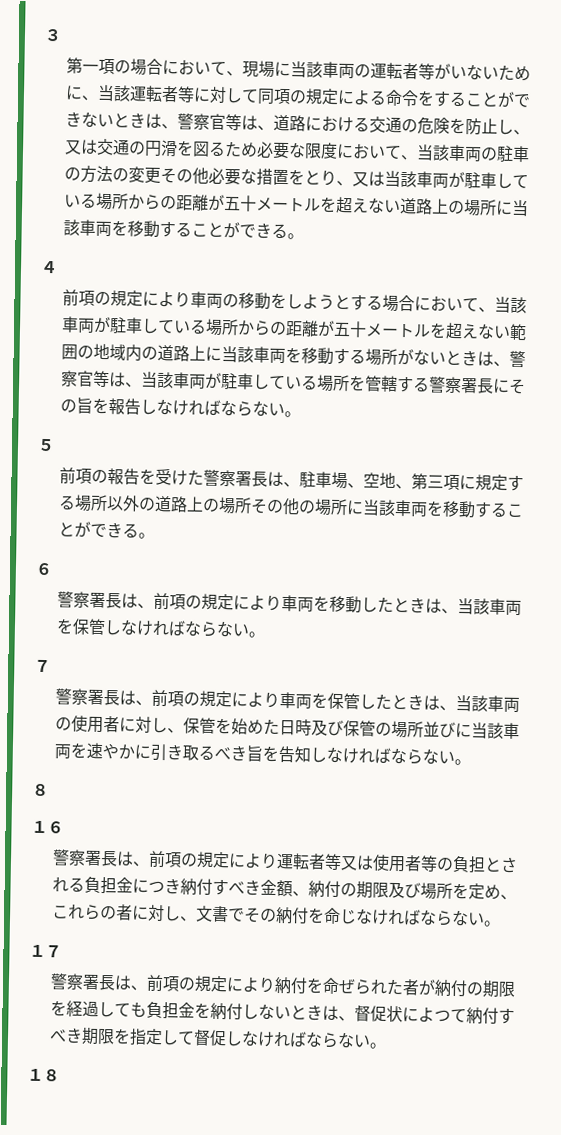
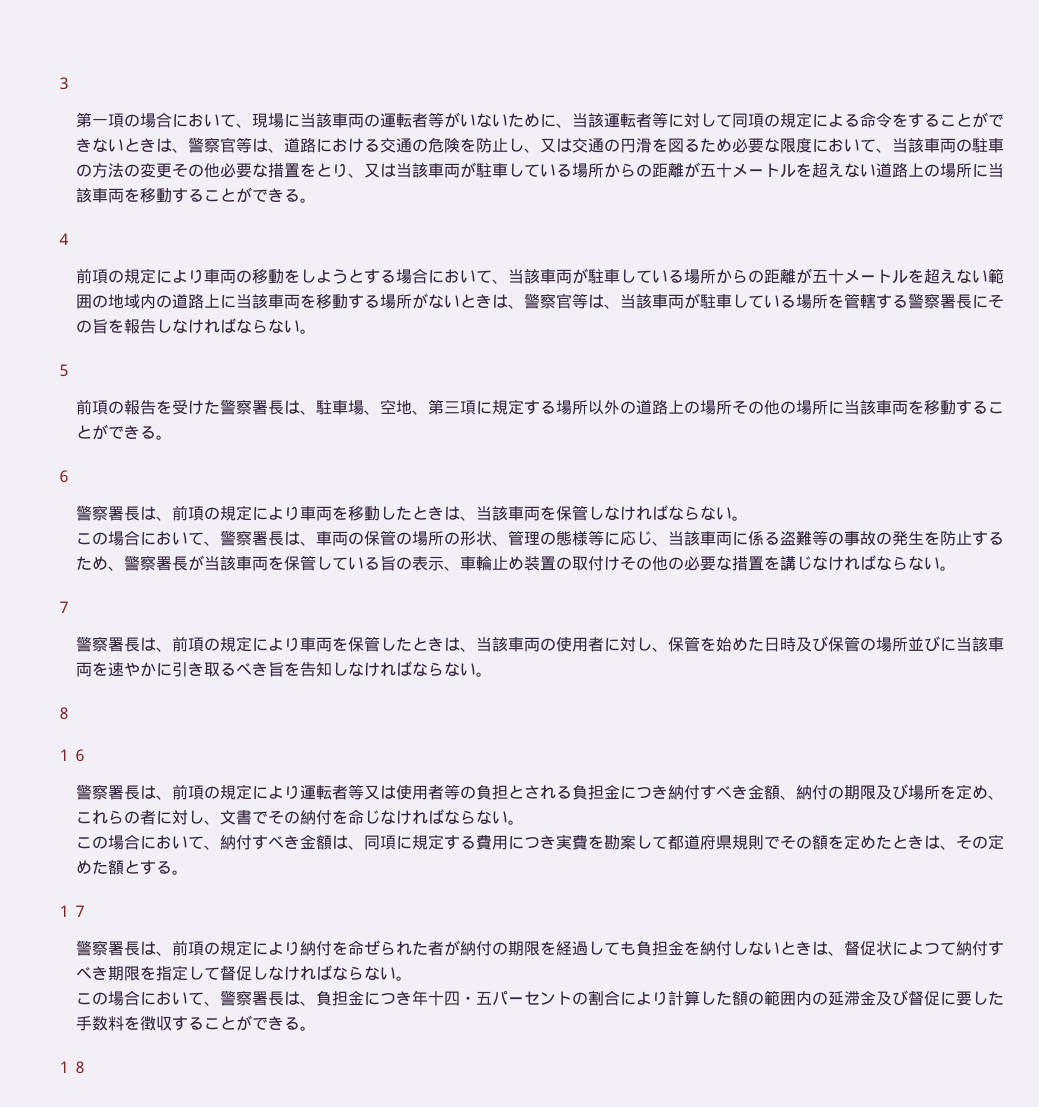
+ この場合において、警察署長は、車両の保管の場所の形状、管理の態様等に応じ、当該車両に係る盗難等の事故の発生を防止するため、警察署長が当該車両を保管している旨の表示、車輪止め装置の取付けその他の必要な措置を講じなければならない。
+ この場合において、納付すべき金額は、同項に規定する費用につき実費を勘案して都道府県規則でその額を定めたときは、その定めた額とする。
+ この場合において、警察署長は、負担金につき年十四・五パーセントの割合により計算した額の範囲内の延滞金及び督促に要した手数料を徴収することができる。

